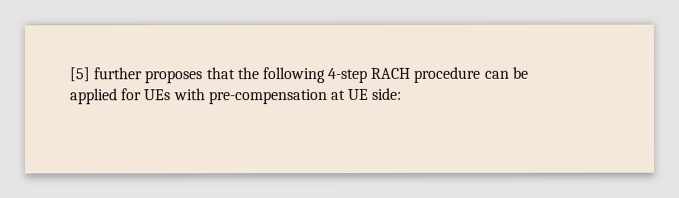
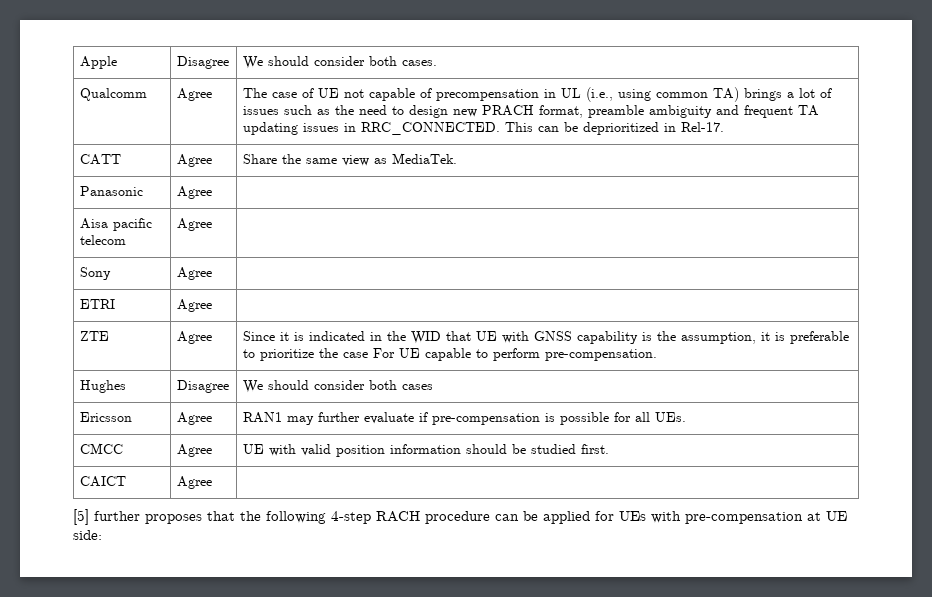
+ Apple | Disagree | We should consider both cases.
+ Qualcomm | Agree | The case of UE not capable of precompensation in UL (i.e., using common TA) brings a lot of issues such as the need to design new PRACH format, preamble ambiguity and frequent TA updating issues in RRC_CONNECTED. This can be deprioritized in Rel-17.
+ CATT | Agree | Share the same view as MediaTek.
+ Panasonic | Agree |
+ Aisa pacific telecom | Agree |
+ Sony | Agree |
+ ETRI | Agree |
+ ZTE | Agree | Since it is indicated in the WID that UE with GNSS capability is the assumption, it is preferable to prioritize the case For UE capable to perform pre-compensation.
+ Hughes | Disagree | We should consider both cases
+ Ericsson | Agree | RAN1 may further evaluate if pre-compensation is possible for all UEs.
+ CMCC | Agree | UE with valid position information should be studied first.
+ CAICT | Agree |

